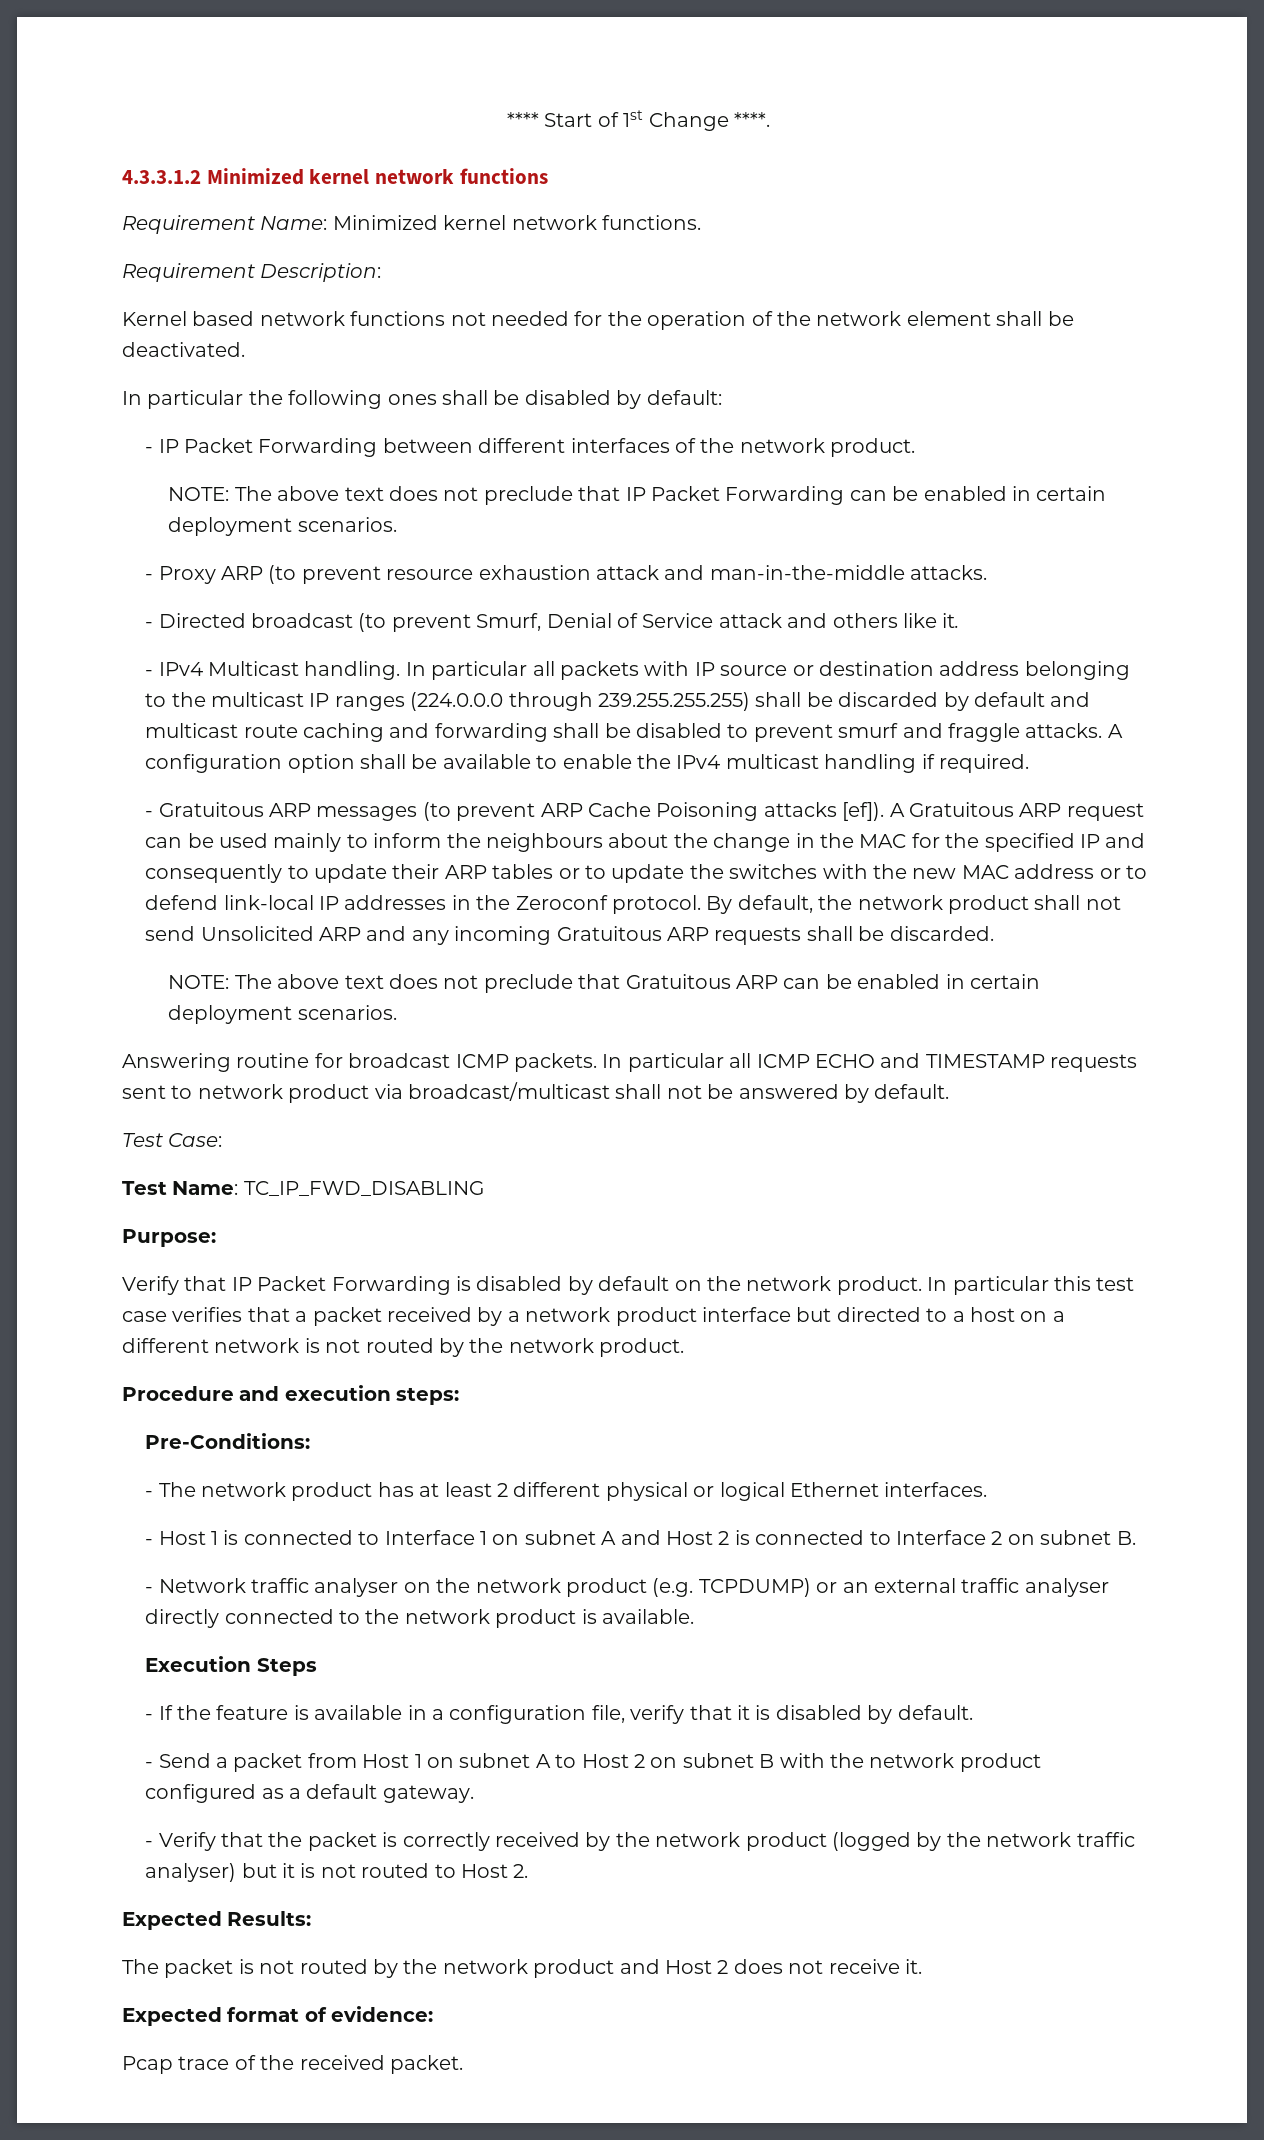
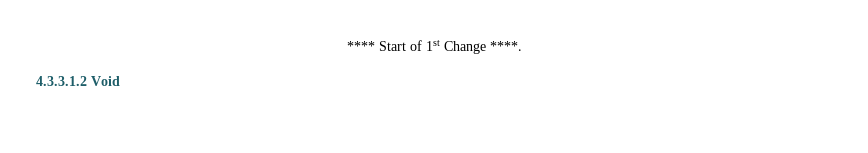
- 4.3.3.1.2 Minimized kernel network functions
- Requirement Name: Minimized kernel network functions.
- Requirement Description:
- Kernel based network functions not needed for the operation of the network element shall be deactivated.
- In particular the following ones shall be disabled by default:
- - IP Packet Forwarding between different interfaces of the network product.
- NOTE: The above text does not preclude that IP Packet Forwarding can be enabled in certain deployment scenarios.
- - Proxy ARP (to prevent resource exhaustion attack and man-in-the-middle attacks.
- - Directed broadcast (to prevent Smurf, Denial of Service attack and others like it.
- - IPv4 Multicast handling. In particular all packets with IP source or destination address belonging to the multicast IP ranges (224.0.0.0 through 239.255.255.255) shall be discarded by default and multicast route caching and forwarding shall be disabled to prevent smurf and fraggle attacks. A configuration option shall be available to enable the IPv4 multicast handling if required.
- - Gratuitous ARP messages (to prevent ARP Cache Poisoning attacks [ef]). A Gratuitous ARP request can be used mainly to inform the neighbours about the change in the MAC for the specified IP and consequently to update their ARP tables or to update the switches with the new MAC address or to defend link-local IP addresses in the Zeroconf protocol. By default, the network product shall not send Unsolicited ARP and any incoming Gratuitous ARP requests shall be discarded.
- NOTE: The above text does not preclude that Gratuitous ARP can be enabled in certain deployment scenarios.
- Answering routine for broadcast ICMP packets. In particular all ICMP ECHO and TIMESTAMP requests sent to network product via broadcast/multicast shall not be answered by default.
- Test Case:
- Test Name: TC_IP_FWD_DISABLING
- Purpose:
- Verify that IP Packet Forwarding is disabled by default on the network product. In particular this test case verifies that a packet received by a network product interface but directed to a host on a different network is not routed by the network product.
- Procedure and execution steps:
- Pre-Conditions:
- - The network product has at least 2 different physical or logical Ethernet interfaces.
- - Host 1 is connected to Interface 1 on subnet A and Host 2 is connected to Interface 2 on subnet B.
- - Network traffic analyser on the network product (e.g. TCPDUMP) or an external traffic analyser directly connected to the network product is available.
- Execution Steps
- - If the feature is available in a configuration file, verify that it is disabled by default.
- - Send a packet from Host 1 on subnet A to Host 2 on subnet B with the network product configured as a default gateway.
- - Verify that the packet is correctly received by the network product (logged by the network traffic analyser) but it is not routed to Host 2.
- Expected Results:
- The packet is not routed by the network product and Host 2 does not receive it.
- Expected format of evidence:
- Pcap trace of the received packet.
+ 4.3.3.1.2 Void

